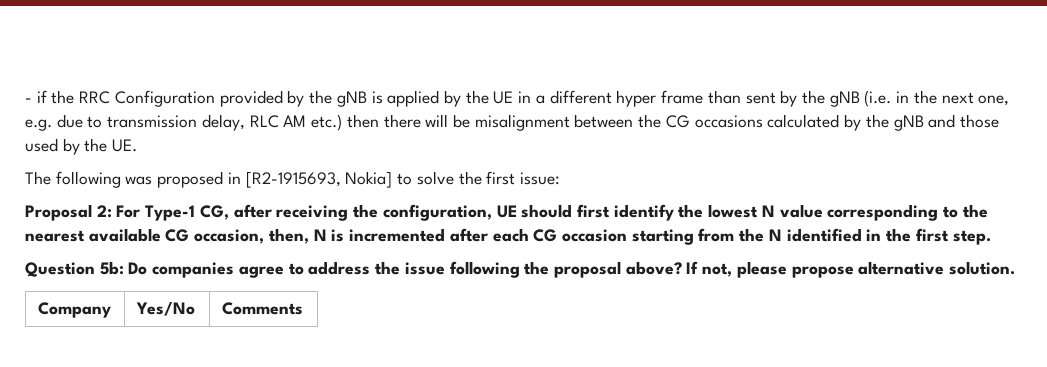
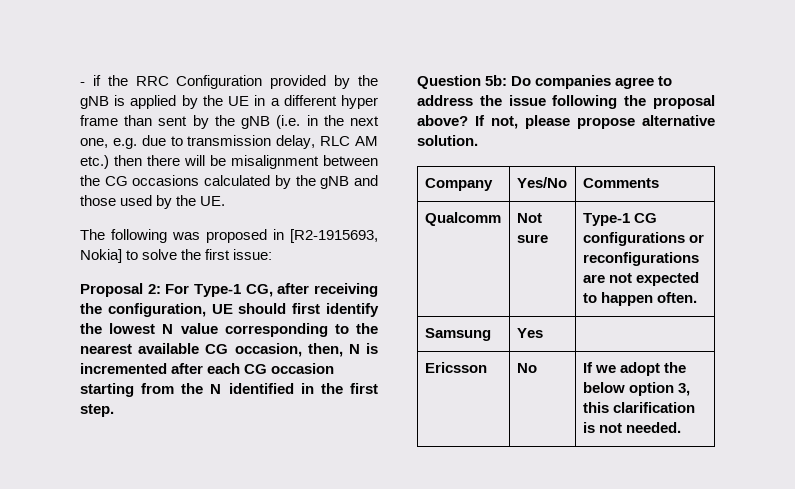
+ Qualcomm | Not sure | Type-1 CG configurations or reconfigurations are not expected to happen often.
+ Samsung | Yes |
+ Ericsson | No | If we adopt the below option 3, this clarification is not needed.

